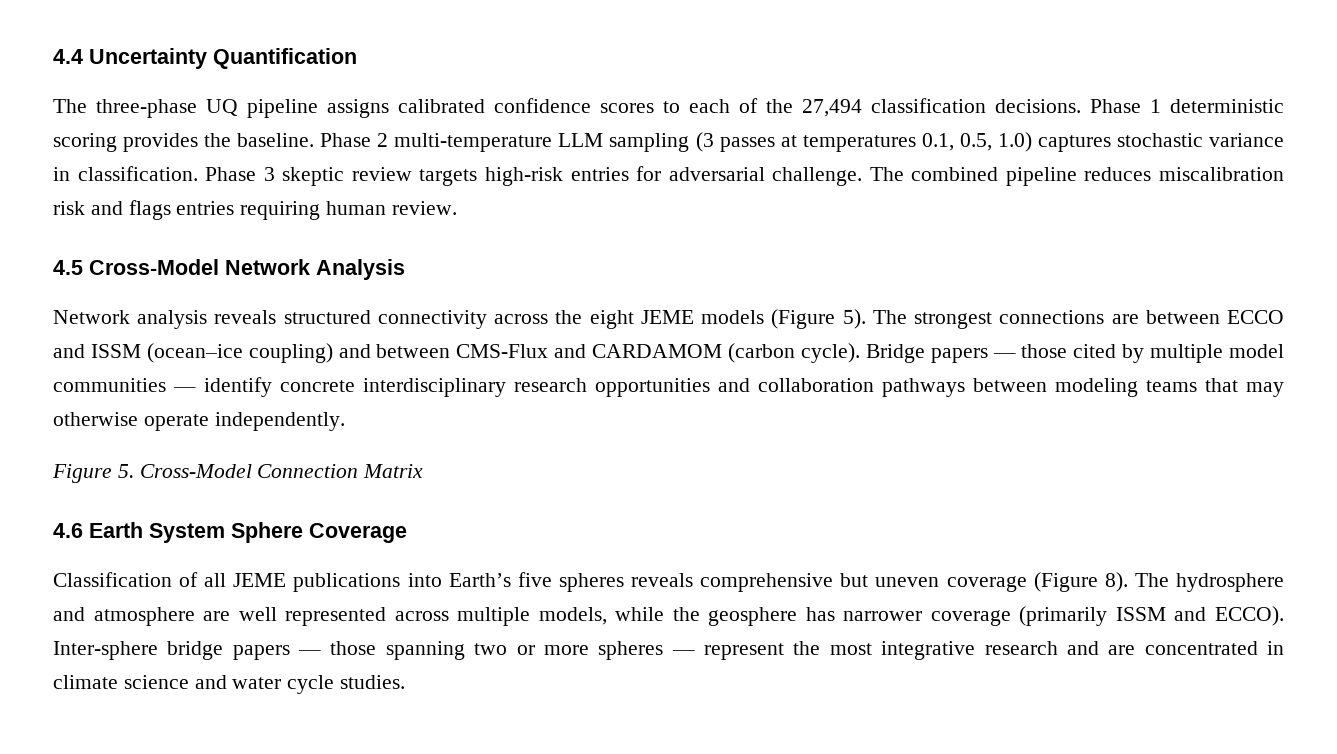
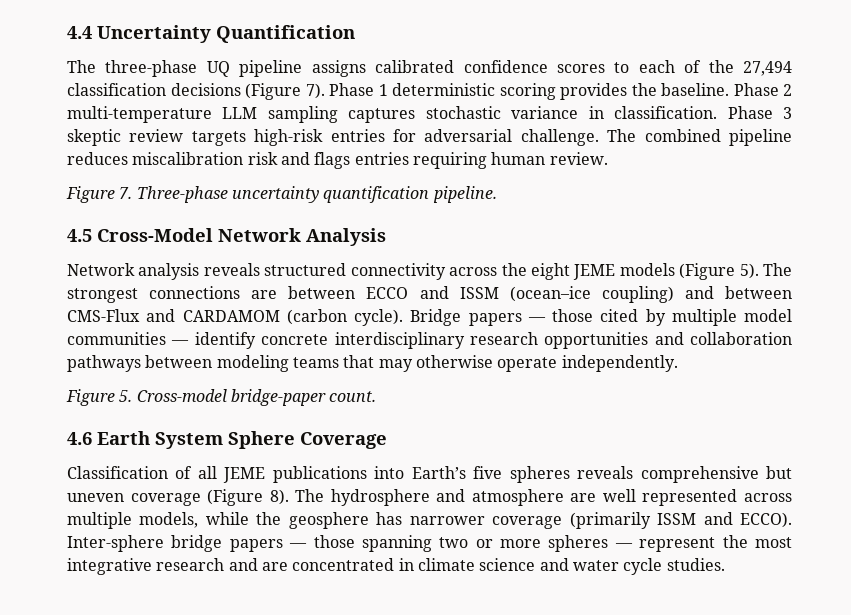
- The three-phase UQ pipeline assigns calibrated confidence scores to each of the 27,494 classification decisions.
+ The three-phase UQ pipeline assigns calibrated confidence scores to each of the 27,494 classification decisions (Figure 7).
- Phase 2 multi-temperature LLM sampling (3 passes at temperatures 0.1, 0.5, 1.0) captures stochastic variance in classification.
+ Phase 2 multi-temperature LLM sampling captures stochastic variance in classification.
+ Figure 7. Three-phase uncertainty quantification pipeline.
- Figure 5. Cross-Model Connection Matrix
+ Figure 5. Cross-model bridge-paper count.

